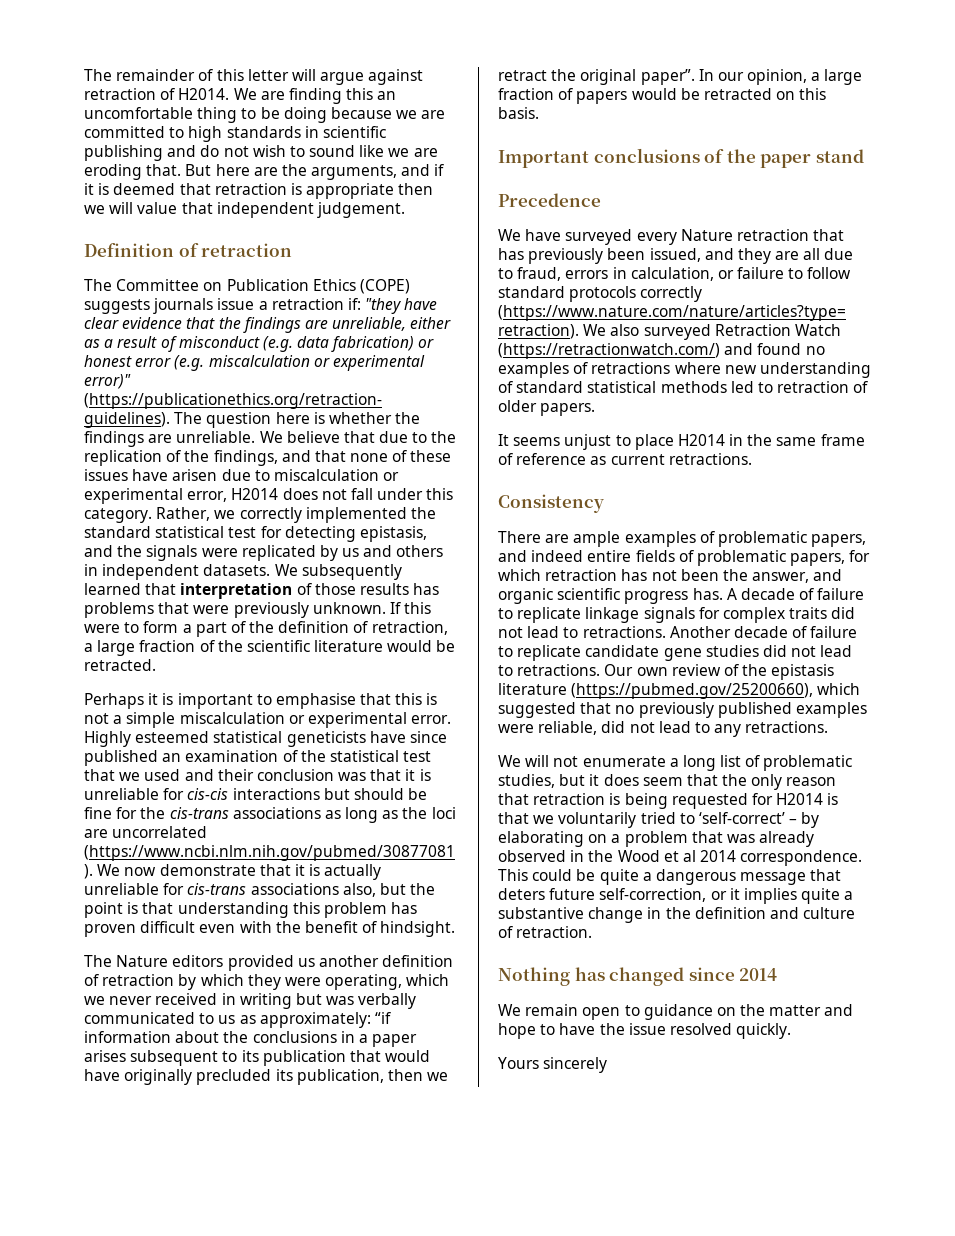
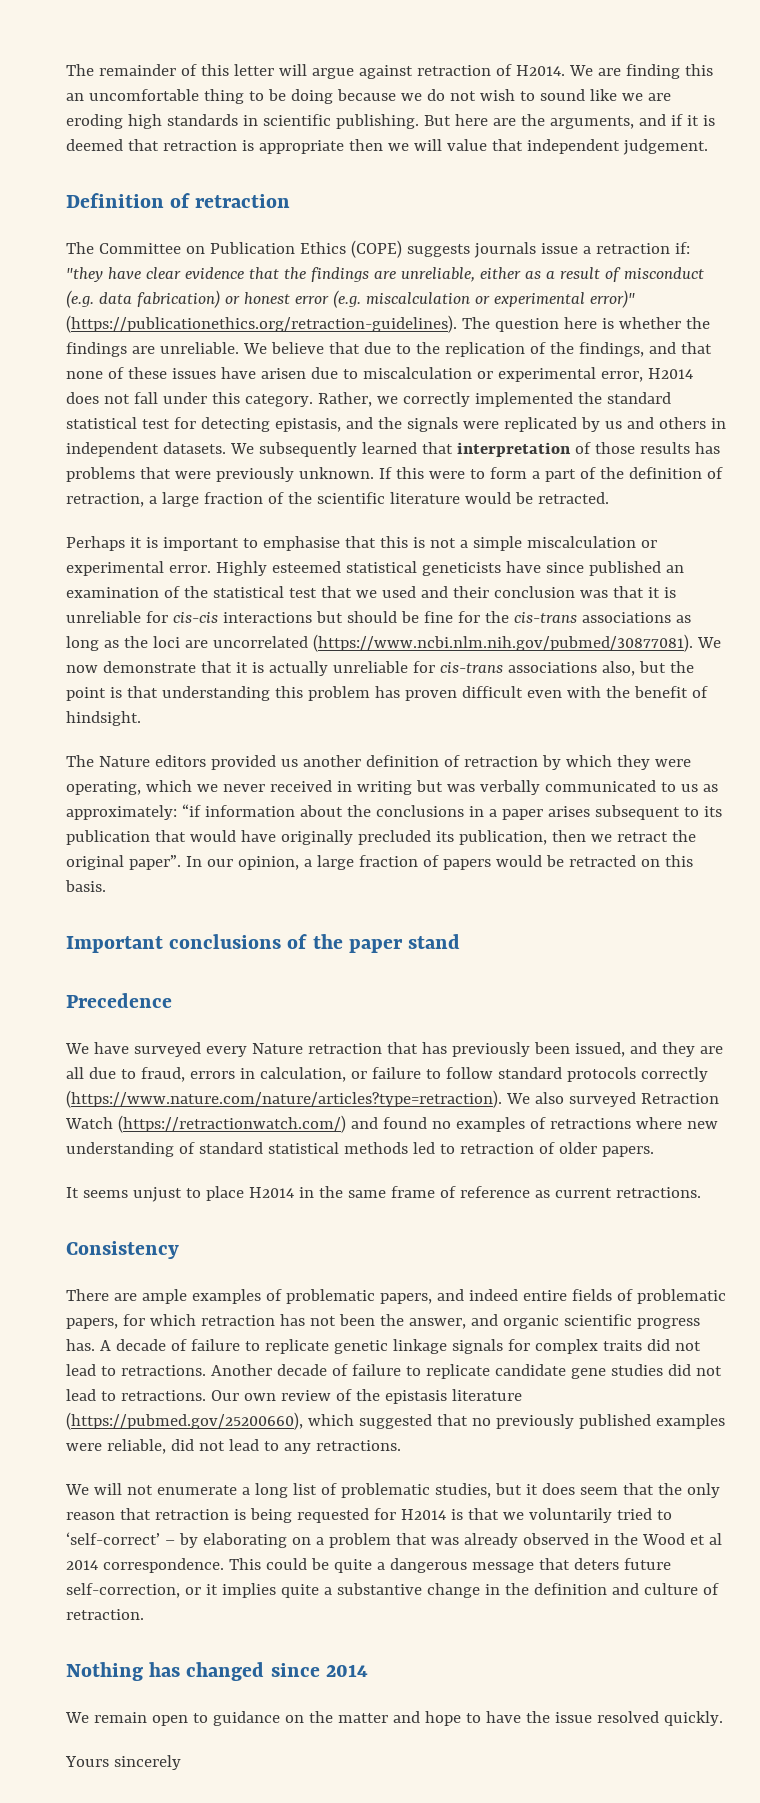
- We are finding this an uncomfortable thing to be doing because we are committed to high standards in scientific publishing and do not wish to sound like we are eroding that.
+ We are finding this an uncomfortable thing to be doing because we do not wish to sound like we are eroding high standards in scientific publishing.
- A decade of failure to replicate linkage signals for complex traits did not lead to retractions.
+ A decade of failure to replicate genetic linkage signals for complex traits did not lead to retractions.

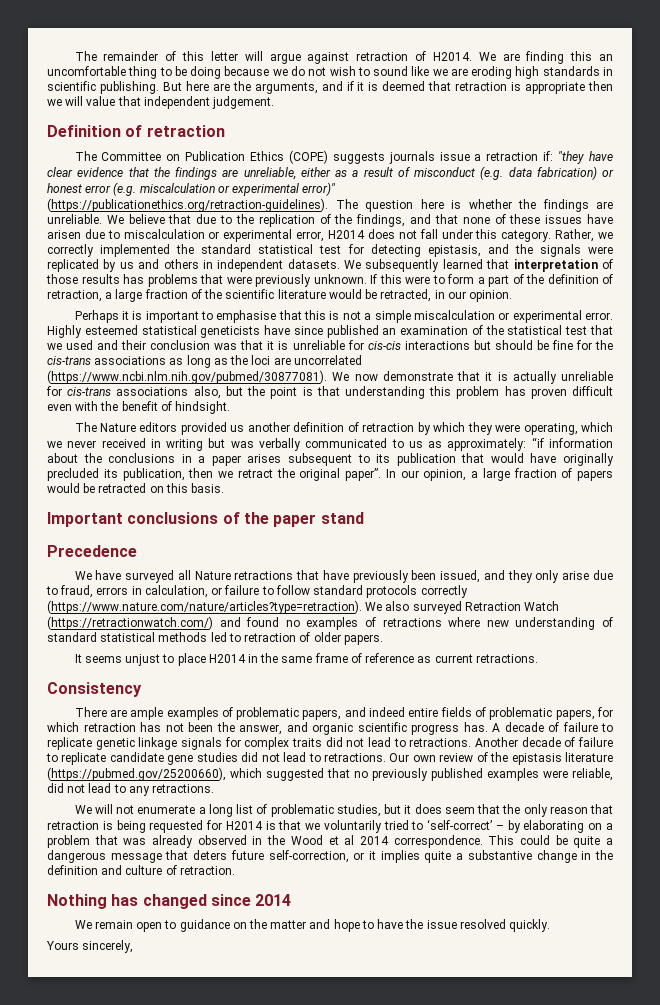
- If this were to form a part of the definition of retraction, a large fraction of the scientific literature would be retracted.
+ If this were to form a part of the definition of retraction, a large fraction of the scientific literature would be retracted, in our opinion.
- We have surveyed every Nature retraction that has previously been issued, and they are all due to fraud, errors in calculation, or failure to follow standard protocols correctly (https://www.nature.com/nature/articles?type=retraction). We also surveyed Retraction Watch (https://retractionwatch.com/) and found no examples of retractions where new understanding of standard statistical methods led to retraction of older papers.
+ We have surveyed all Nature retractions that have previously been issued, and they only arise due to fraud, errors in calculation, or failure to follow standard protocols correctly (https://www.nature.com/nature/articles?type=retraction). We also surveyed Retraction Watch (https://retractionwatch.com/) and found no examples of retractions where new understanding of standard statistical methods led to retraction of older papers.
- Yours sincerely
+ Yours sincerely,

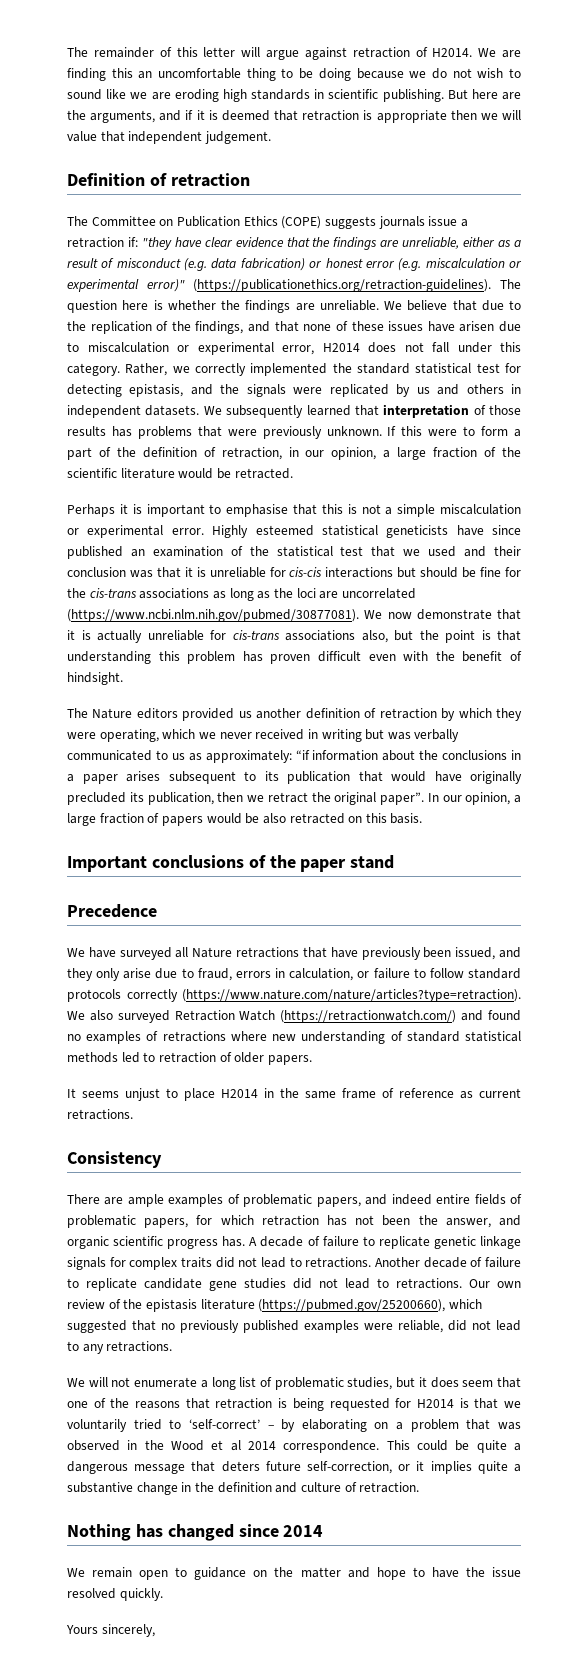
- If this were to form a part of the definition of retraction, a large fraction of the scientific literature would be retracted, in our opinion.
+ If this were to form a part of the definition of retraction, in our opinion, a large fraction of the scientific literature would be retracted.
- In our opinion, a large fraction of papers would be retracted on this basis.
+ In our opinion, a large fraction of papers would be also retracted on this basis.
- We will not enumerate a long list of problematic studies, but it does seem that the only reason that retraction is being requested for H2014 is that we voluntarily tried to ‘self-correct’ – by elaborating on a problem that was already observed in the Wood et al 2014 correspondence.
+ We will not enumerate a long list of problematic studies, but it does seem that one of the reasons that retraction is being requested for H2014 is that we voluntarily tried to ‘self-correct’ – by elaborating on a problem that was observed in the Wood et al 2014 correspondence.

